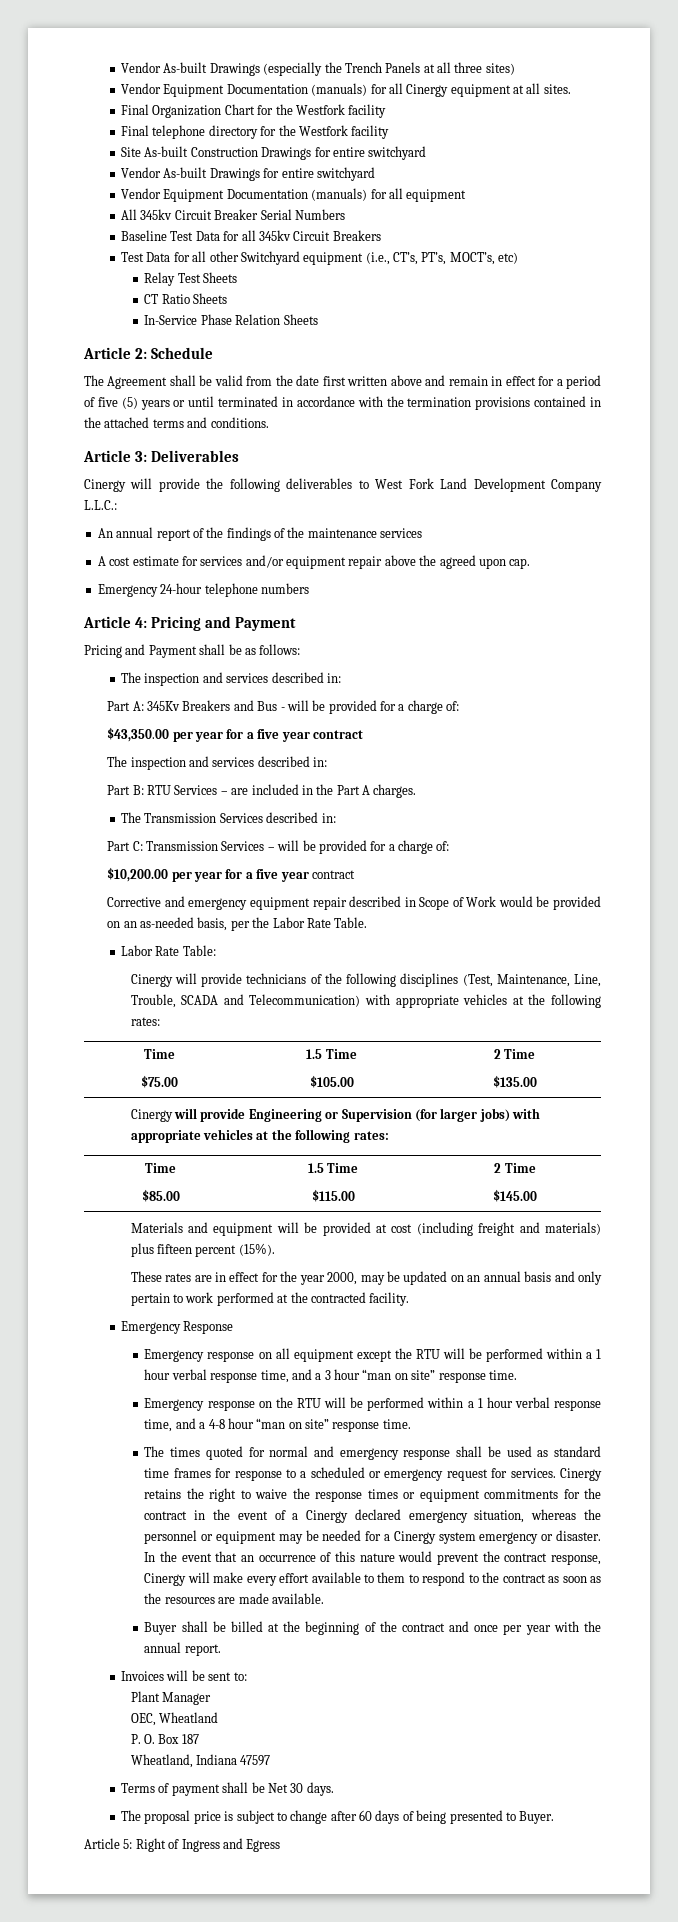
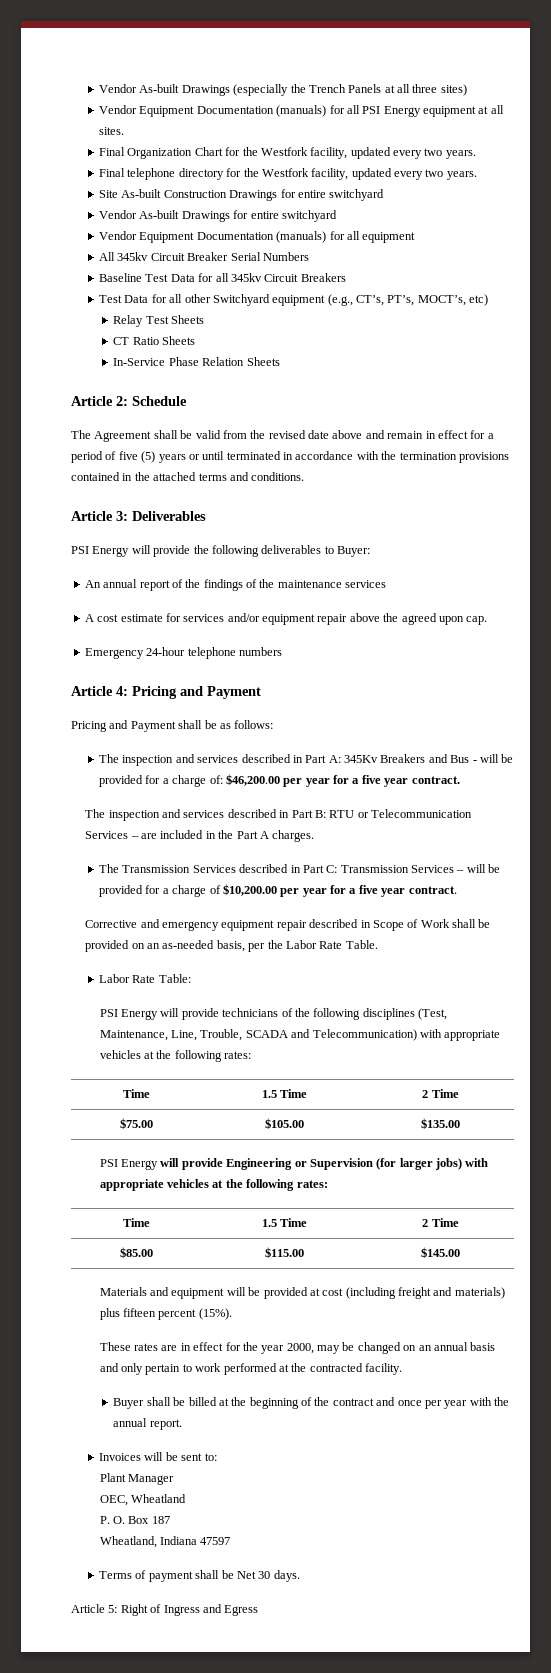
- Vendor Equipment Documentation (manuals) for all Cinergy equipment at all sites.
+ Vendor Equipment Documentation (manuals) for all PSI Energy equipment at all sites.
- Final Organization Chart for the Westfork facility
+ Final Organization Chart for the Westfork facility, updated every two years.
- Final telephone directory for the Westfork facility
+ Final telephone directory for the Westfork facility, updated every two years.
- Test Data for all other Switchyard equipment (i.e., CT’s, PT’s, MOCT’s, etc)
+ Test Data for all other Switchyard equipment (e.g., CT’s, PT’s, MOCT’s, etc)
- The Agreement shall be valid from the date first written above and remain in effect for a period of five (5) years or until terminated in accordance with the termination provisions contained in the attached terms and conditions.
+ The Agreement shall be valid from the revised date above and remain in effect for a period of five (5) years or until terminated in accordance with the termination provisions contained in the attached terms and conditions.
- Cinergy will provide the following deliverables to West Fork Land Development Company L.L.C.:
+ PSI Energy will provide the following deliverables to Buyer:
  Pricing and Payment shall be as follows:
- The inspection and services described in:
- Part A: 345Kv Breakers and Bus - will be provided for a charge of:
- $43,350.00 per year for a five year contract
- The inspection and services described in:
- Part B: RTU Services – are included in the Part A charges.
+ The inspection and services described in Part A: 345Kv Breakers and Bus - will be provided for a charge of: $46,200.00 per year for a five year contract.
+ The inspection and services described in Part B: RTU or Telecommunication Services – are included in the Part A charges.
- The Transmission Services described in:
- Part C: Transmission Services – will be provided for a charge of:
- $10,200.00 per year for a five year contract
+ The Transmission Services described in Part C: Transmission Services – will be provided for a charge of $10,200.00 per year for a five year contract.
- Corrective and emergency equipment repair described in Scope of Work would be provided on an as-needed basis, per the Labor Rate Table.
+ Corrective and emergency equipment repair described in Scope of Work shall be provided on an as-needed basis, per the Labor Rate Table.
- Cinergy will provide technicians of the following disciplines (Test, Maintenance, Line, Trouble, SCADA and Telecommunication) with appropriate vehicles at the following rates:
+ PSI Energy will provide technicians of the following disciplines (Test, Maintenance, Line, Trouble, SCADA and Telecommunication) with appropriate vehicles at the following rates:
- Cinergy will provide Engineering or Supervision (for larger jobs) with appropriate vehicles at the following rates:
+ PSI Energy will provide Engineering or Supervision (for larger jobs) with appropriate vehicles at the following rates:
- These rates are in effect for the year 2000, may be updated on an annual basis and only pertain to work performed at the contracted facility.
+ These rates are in effect for the year 2000, may be changed on an annual basis and only pertain to work performed at the contracted facility.
- Emergency Response
- Emergency response on all equipment except the RTU will be performed within a 1 hour verbal response time, and a 3 hour “man on site” response time.
- Emergency response on the RTU will be performed within a 1 hour verbal response time, and a 4-8 hour “man on site” response time.
- The times quoted for normal and emergency response shall be used as standard time frames for response to a scheduled or emergency request for services. Cinergy retains the right to waive the response times or equipment commitments for the contract in the event of a Cinergy declared emergency situation, whereas the personnel or equipment may be needed for a Cinergy system emergency or disaster. In the event that an occurrence of this nature would prevent the contract response, Cinergy will make every effort available to them to respond to the contract as soon as the resources are made available.
- The proposal price is subject to change after 60 days of being presented to Buyer.

